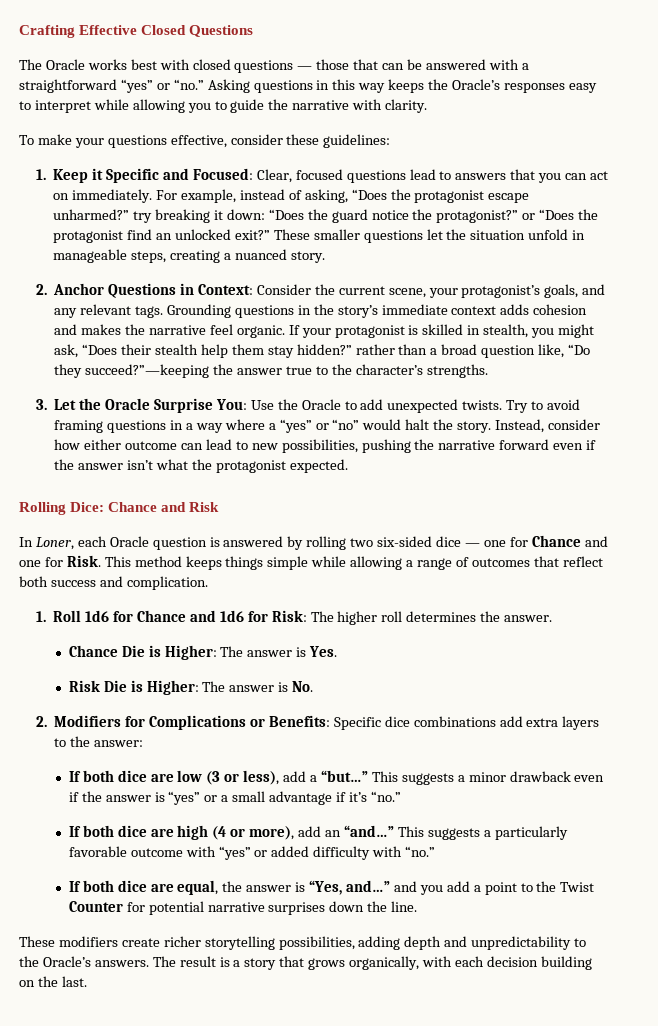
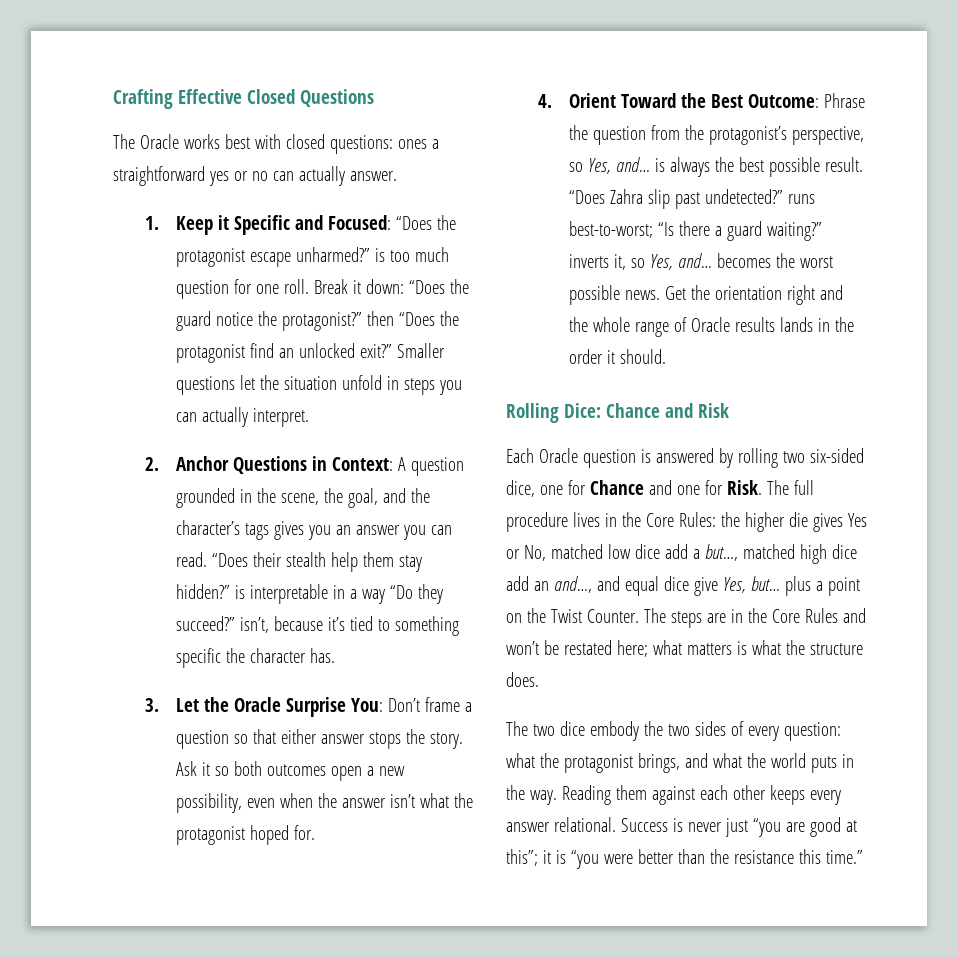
- The Oracle works best with closed questions — those that can be answered with a straightforward “yes” or “no.” Asking questions in this way keeps the Oracle’s responses easy to interpret while allowing you to guide the narrative with clarity.
- To make your questions effective, consider these guidelines:
+ The Oracle works best with closed questions: ones a straightforward yes or no can actually answer.
- 1. Keep it Specific and Focused: Clear, focused questions lead to answers that you can act on immediately. For example, instead of asking, “Does the protagonist escape unharmed?” try breaking it down: “Does the guard notice the protagonist?” or “Does the protagonist find an unlocked exit?”
+ 1. Keep it Specific and Focused: “Does the protagonist escape unharmed?” is too much question for one roll. Break it down: “Does the guard notice the protagonist?” then “Does the protagonist find an unlocked exit?”
- These smaller questions let the situation unfold in manageable steps, creating a nuanced story.
+ Smaller questions let the situation unfold in steps you can actually interpret.
- 2. Anchor Questions in Context: Consider the current scene, your protagonist’s goals, and any relevant tags. Grounding questions in the story’s immediate context adds cohesion and makes the narrative feel organic. If your protagonist is skilled in stealth, you might ask, “Does their stealth help them stay hidden?” rather than a broad question like, “Do they succeed?”—keeping the answer true to the character’s strengths.
+ 2. Anchor Questions in Context: A question grounded in the scene, the goal, and the character’s tags gives you an answer you can read. “Does their stealth help them stay hidden?” is interpretable in a way “Do they succeed?” isn’t, because it’s tied to something specific the character has.
- 3. Let the Oracle Surprise You: Use the Oracle to add unexpected twists. Try to avoid framing questions in a way where a “yes” or “no” would halt the story. Instead, consider how either outcome can lead to new possibilities, pushing the narrative forward even if the answer isn’t what the protagonist expected.
+ 3. Let the Oracle Surprise You: Don’t frame a question so that either answer stops the story. Ask it so both outcomes open a new possibility, even when the answer isn’t what the protagonist hoped for.
+ 4. Orient Toward the Best Outcome: Phrase the question from the protagonist’s perspective, so Yes, and… is always the best possible result. “Does Zahra slip past undetected?” runs best-to-worst; “Is there a guard waiting?” inverts it, so Yes, and… becomes the worst possible news. Get the orientation right and the whole range of Oracle results lands in the order it should.
- In Loner, each Oracle question is answered by rolling two six-sided dice — one for Chance and one for Risk.
+ Each Oracle question is answered by rolling two six-sided dice, one for Chance and one for Risk.
- This method keeps things simple while allowing a range of outcomes that reflect both success and complication.
- 1. Roll 1d6 for Chance and 1d6 for Risk: The higher roll determines the answer.
- Chance Die is Higher: The answer is Yes.
- Risk Die is Higher: The answer is No.
- 2. Modifiers for Complications or Benefits: Specific dice combinations add extra layers to the answer:
- If both dice are low (3 or less), add a “but…” This suggests a minor drawback even if the answer is “yes” or a small advantage if it’s “no.”
- If both dice are high (4 or more), add an “and…” This suggests a particularly favorable outcome with “yes” or added difficulty with “no.”
- If both dice are equal, the answer is “Yes, and…” and you add a point to the Twist Counter for potential narrative surprises down the line.
- These modifiers create richer storytelling possibilities, adding depth and unpredictability to the Oracle’s answers. The result is a story that grows organically, with each decision building on the last.
+ The full procedure lives in the Core Rules: the higher die gives Yes or No, matched low dice add a but…, matched high dice add an and…, and equal dice give Yes, but… plus a point on the Twist Counter. The steps are in the Core Rules and won’t be restated here; what matters is what the structure does.
+ The two dice embody the two sides of every question: what the protagonist brings, and what the world puts in the way. Reading them against each other keeps every answer relational. Success is never just “you are good at this”; it is “you were better than the resistance this time.”

